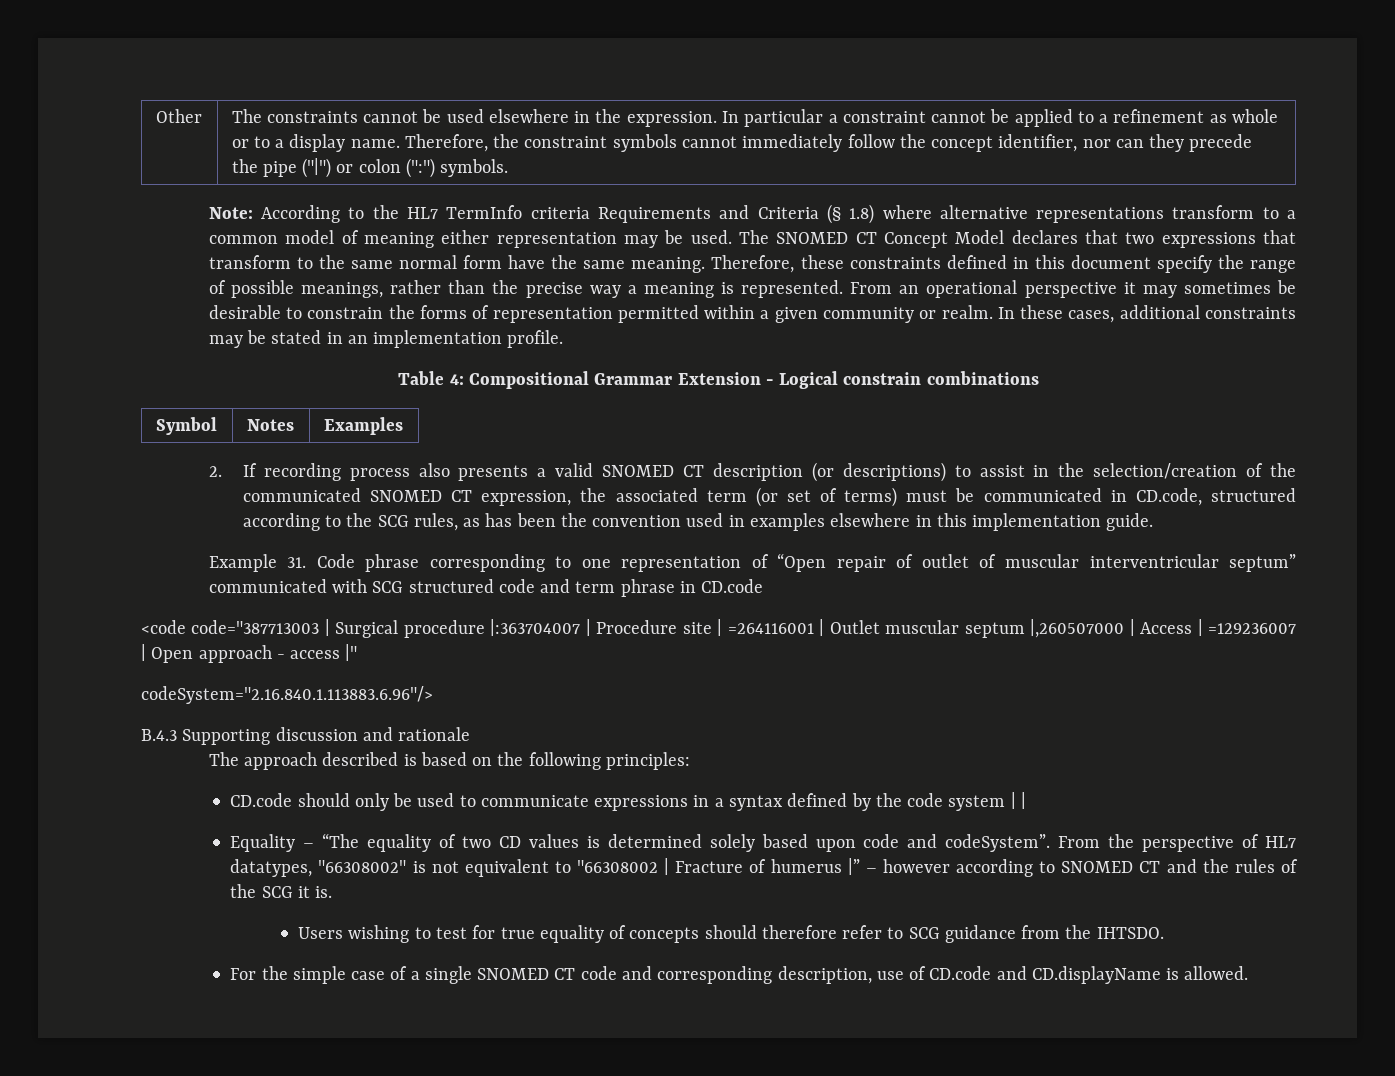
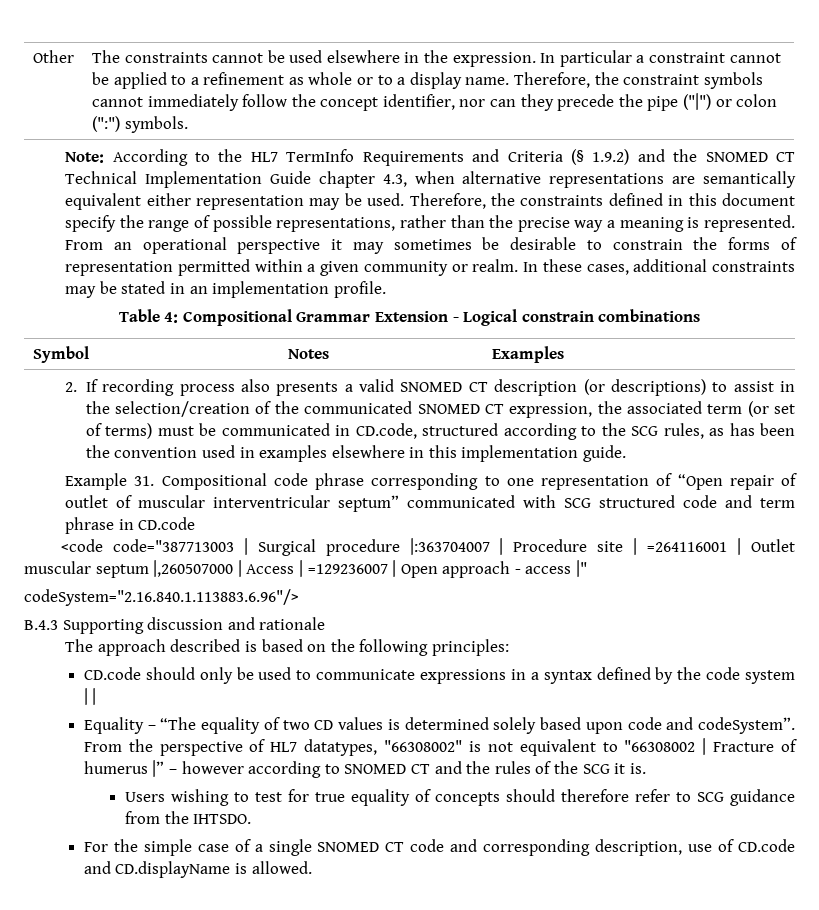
- Note: According to the HL7 TermInfo criteria Requirements and Criteria (§ 1.8) where alternative representations transform to a common model of meaning either representation may be used.
+ Note: According to the HL7 TermInfo Requirements and Criteria (§ 1.9.2) and the SNOMED CT Technical Implementation Guide chapter 4.3, when alternative representations are semantically equivalent either representation may be used.
- The SNOMED CT Concept Model declares that two expressions that transform to the same normal form have the same meaning. Therefore, these constraints defined in this document specify the range of possible meanings, rather than the precise way a meaning is represented.
+ Therefore, the constraints defined in this document specify the range of possible representations, rather than the precise way a meaning is represented.
- Example 31. Code phrase corresponding to one representation of “Open repair of outlet of muscular interventricular septum” communicated with SCG structured code and term phrase in CD.code
+ Example 31. Compositional code phrase corresponding to one representation of “Open repair of outlet of muscular interventricular septum” communicated with SCG structured code and term phrase in CD.code

